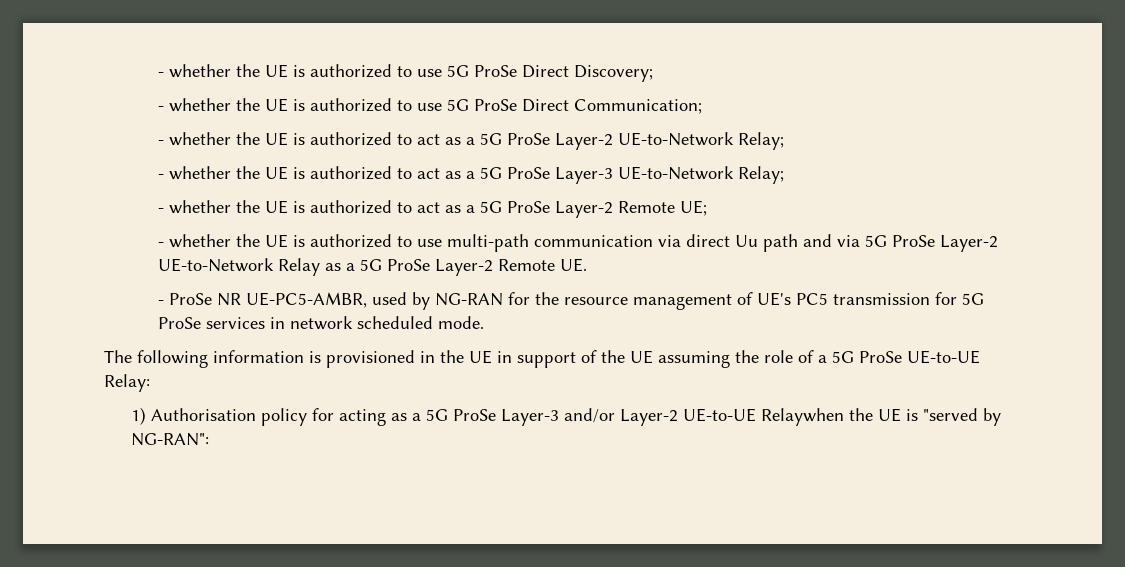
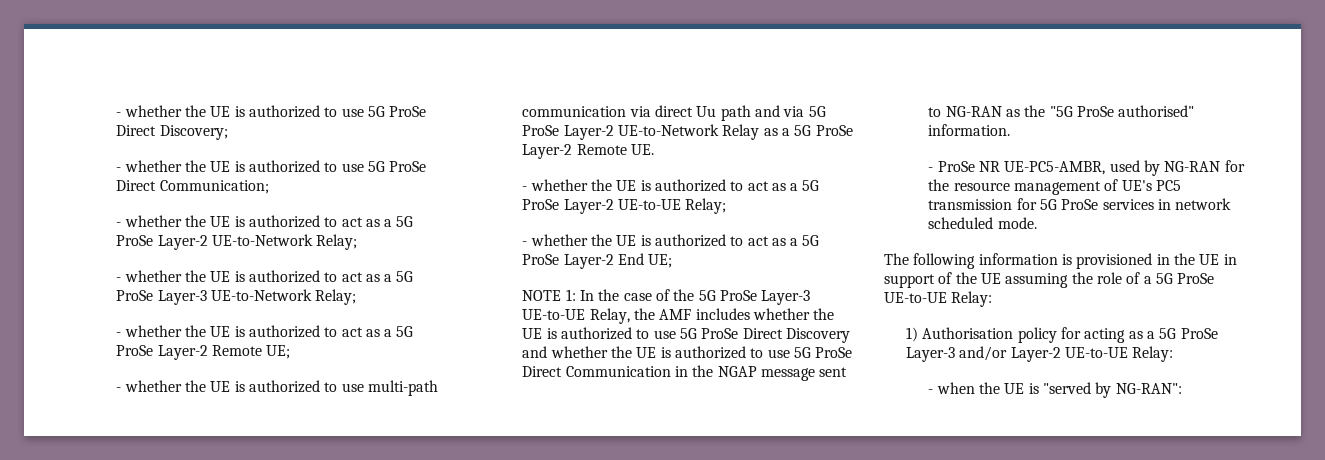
+ - whether the UE is authorized to act as a 5G ProSe Layer-2 UE-to-UE Relay;
+ - whether the UE is authorized to act as a 5G ProSe Layer-2 End UE;
+ NOTE 1: In the case of the 5G ProSe Layer-3 UE-to-UE Relay, the AMF includes whether the UE is authorized to use 5G ProSe Direct Discovery and whether the UE is authorized to use 5G ProSe Direct Communication in the NGAP message sent to NG-RAN as the "5G ProSe authorised" information.
- 1) Authorisation policy for acting as a 5G ProSe Layer-3 and/or Layer-2 UE-to-UE Relaywhen the UE is "served by NG-RAN":
+ 1) Authorisation policy for acting as a 5G ProSe Layer-3 and/or Layer-2 UE-to-UE Relay:
+ - when the UE is "served by NG-RAN":

